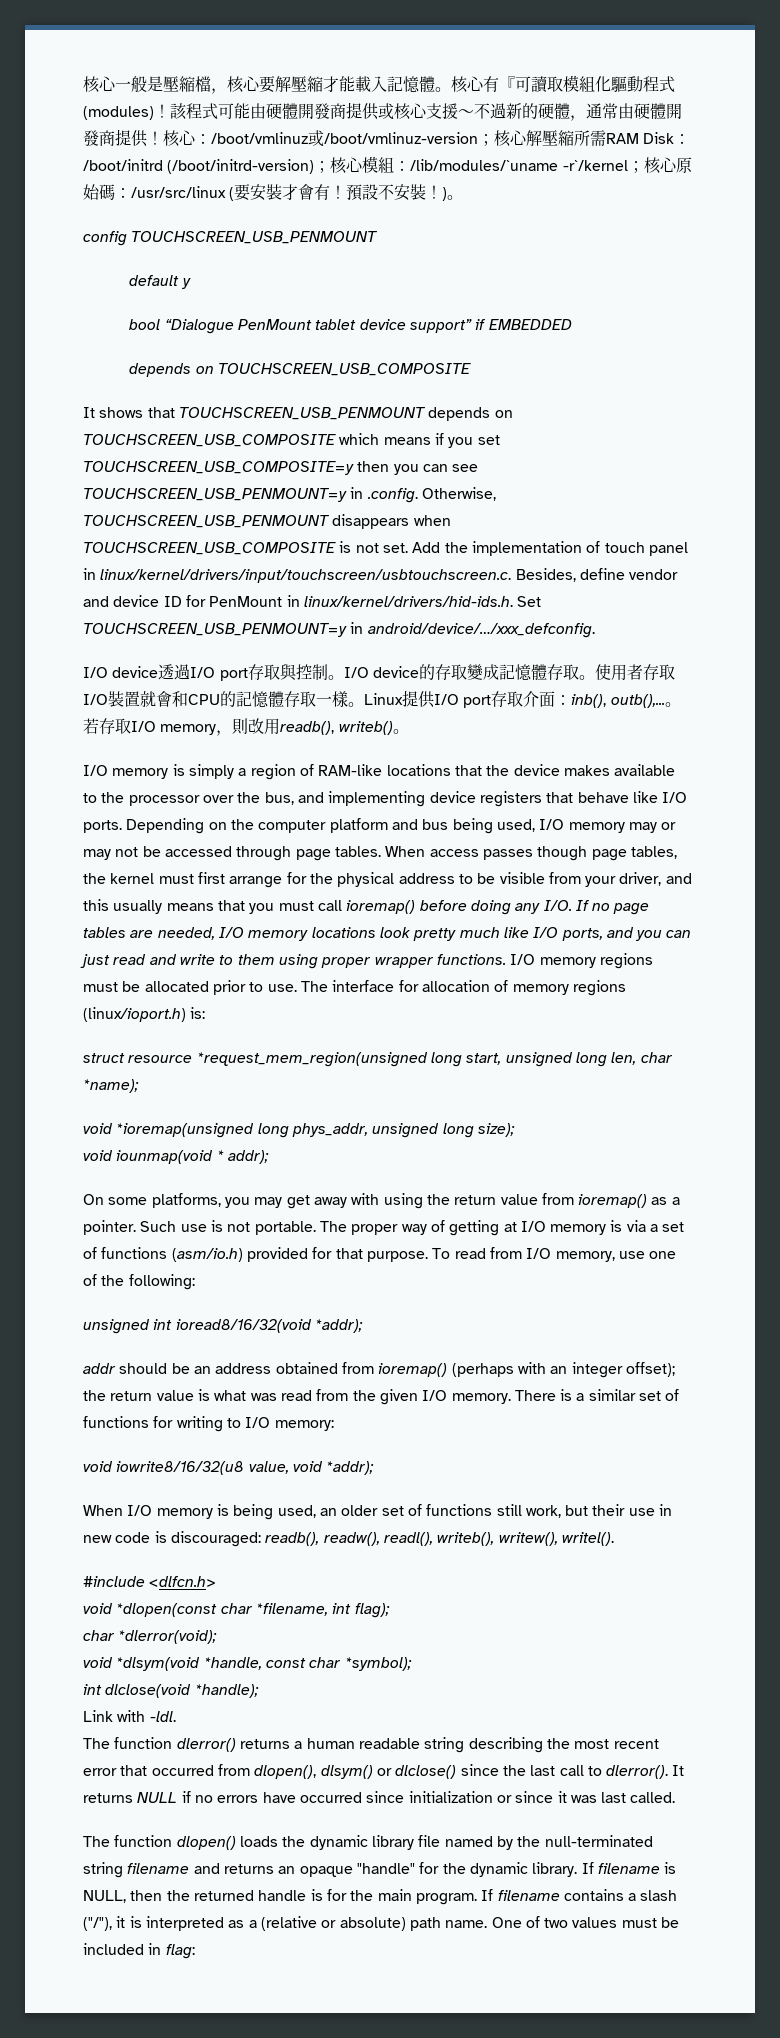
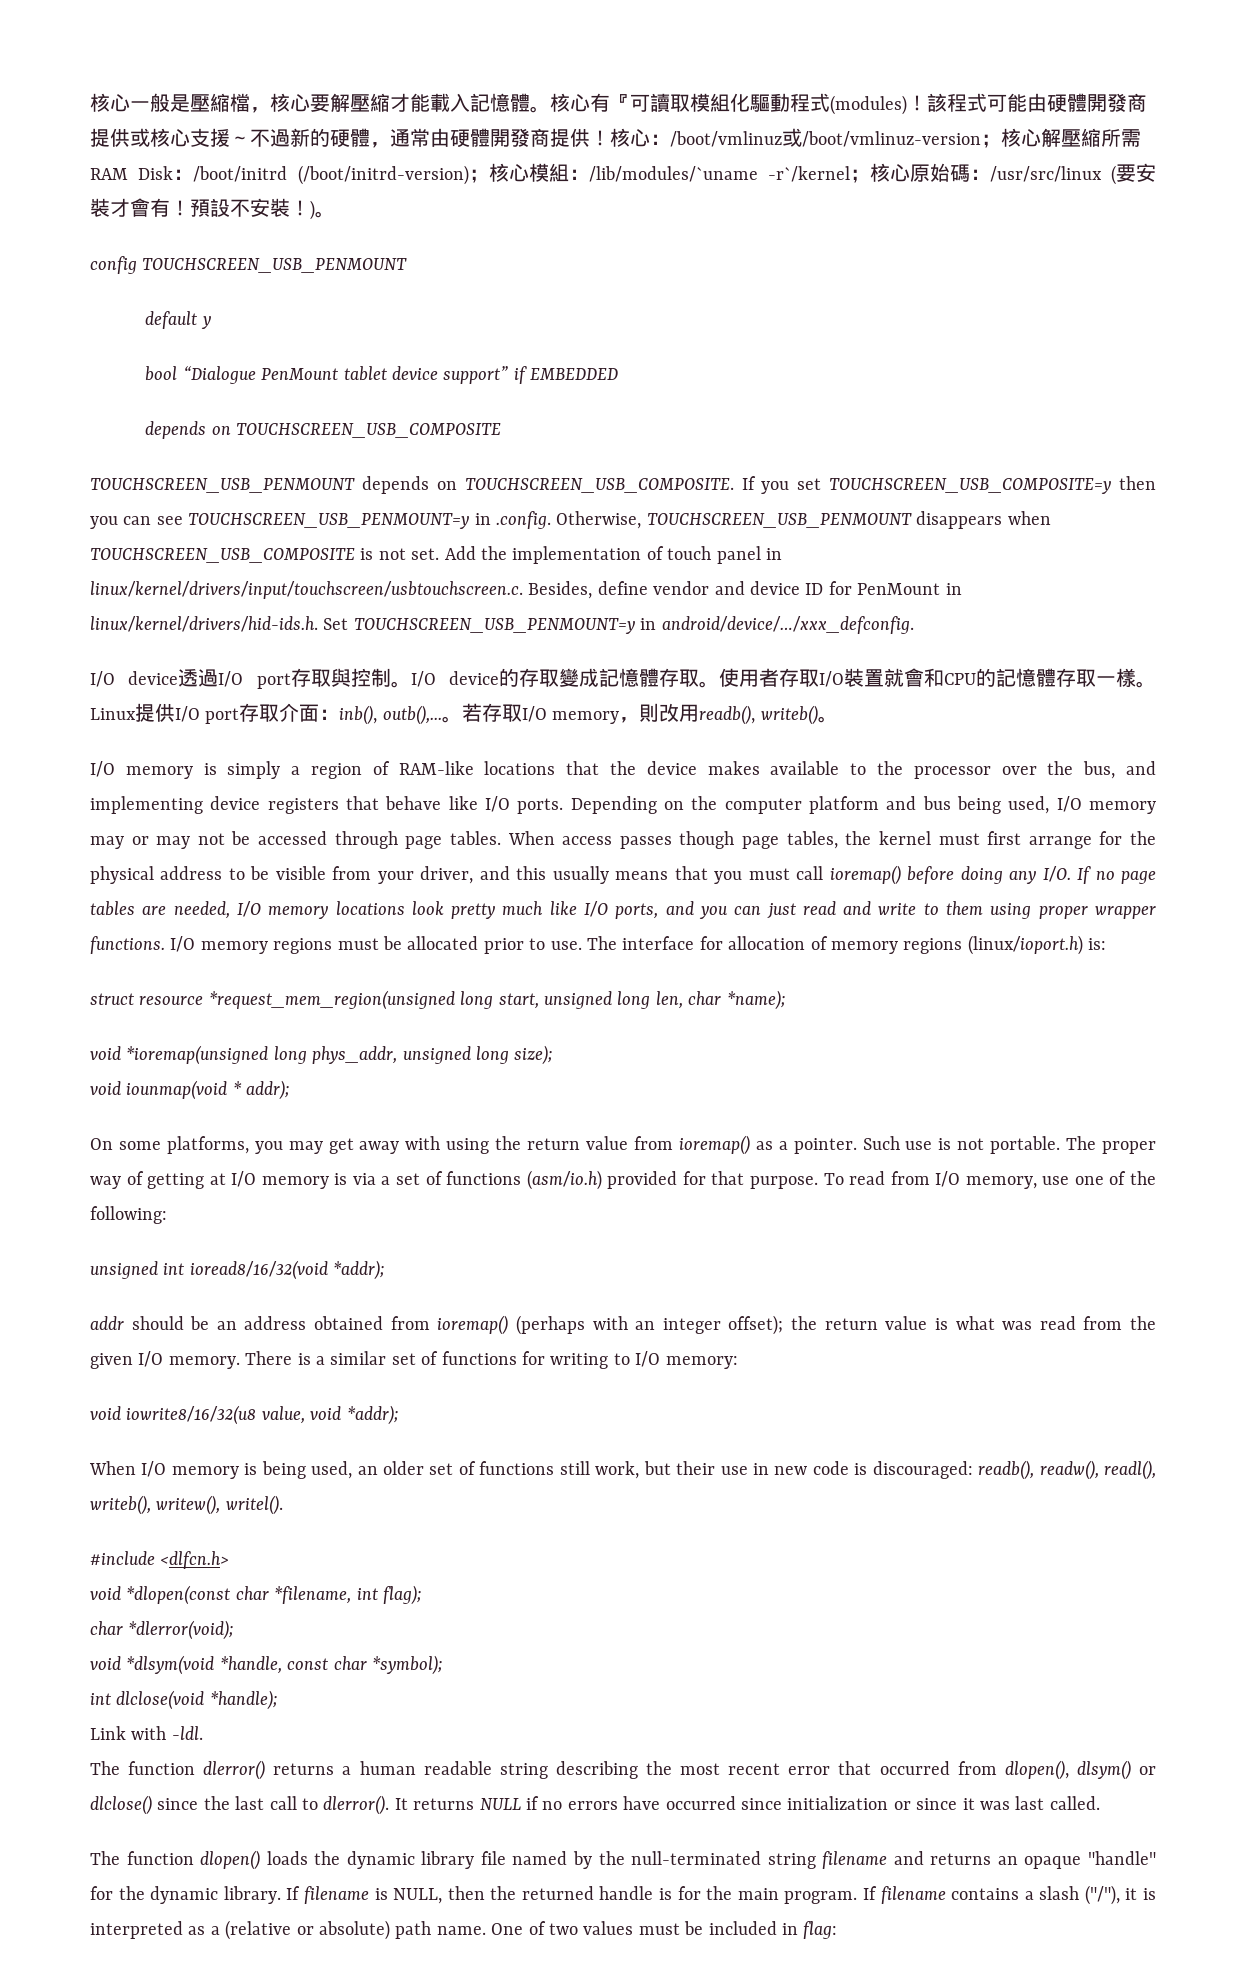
- It shows that TOUCHSCREEN_USB_PENMOUNT depends on TOUCHSCREEN_USB_COMPOSITE which means if you set TOUCHSCREEN_USB_COMPOSITE=y then you can see TOUCHSCREEN_USB_PENMOUNT=y in .config. Otherwise, TOUCHSCREEN_USB_PENMOUNT disappears when TOUCHSCREEN_USB_COMPOSITE is not set.
+ TOUCHSCREEN_USB_PENMOUNT depends on TOUCHSCREEN_USB_COMPOSITE. If you set TOUCHSCREEN_USB_COMPOSITE=y then you can see TOUCHSCREEN_USB_PENMOUNT=y in .config. Otherwise, TOUCHSCREEN_USB_PENMOUNT disappears when TOUCHSCREEN_USB_COMPOSITE is not set.

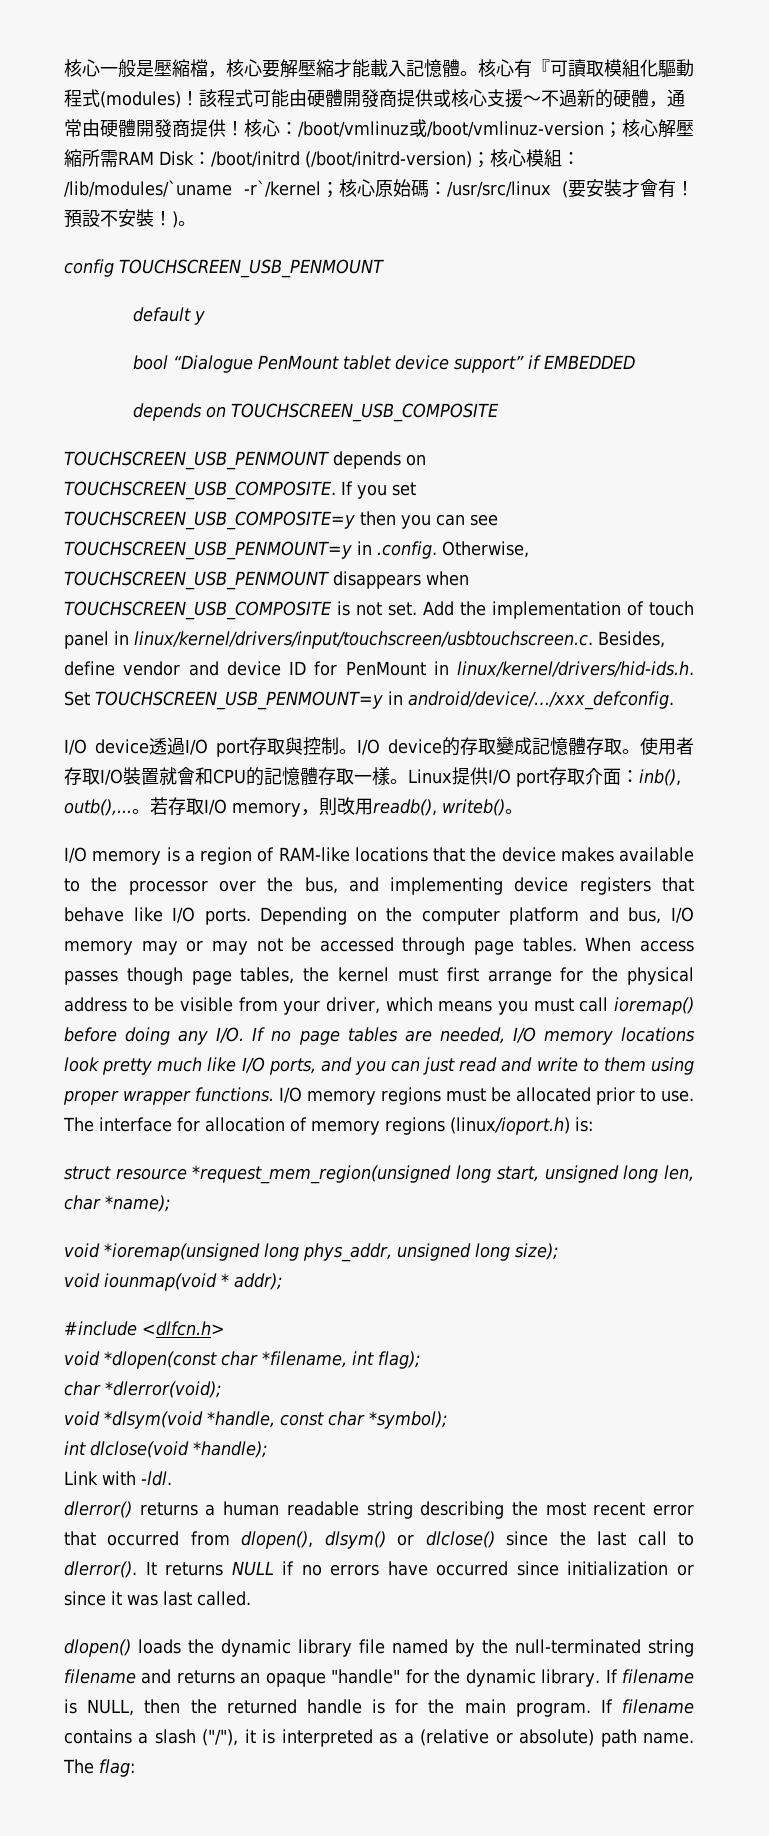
- I/O memory is simply a region of RAM-like locations that the device makes available to the processor over the bus, and implementing device registers that behave like I/O ports.
+ I/O memory is a region of RAM-like locations that the device makes available to the processor over the bus, and implementing device registers that behave like I/O ports.
- Depending on the computer platform and bus being used, I/O memory may or may not be accessed through page tables.
+ Depending on the computer platform and bus, I/O memory may or may not be accessed through page tables.
- When access passes though page tables, the kernel must first arrange for the physical address to be visible from your driver, and this usually means that you must call ioremap() before doing any I/O. If no page tables are needed, I/O memory locations look pretty much like I/O ports, and you can just read and write to them using proper wrapper functions.
+ When access passes though page tables, the kernel must first arrange for the physical address to be visible from your driver, which means you must call ioremap() before doing any I/O. If no page tables are needed, I/O memory locations look pretty much like I/O ports, and you can just read and write to them using proper wrapper functions.
- On some platforms, you may get away with using the return value from ioremap() as a pointer. Such use is not portable. The proper way of getting at I/O memory is via a set of functions (asm/io.h) provided for that purpose. To read from I/O memory, use one of the following:
- unsigned int ioread8/16/32(void *addr);
- addr should be an address obtained from ioremap() (perhaps with an integer offset); the return value is what was read from the given I/O memory. There is a similar set of functions for writing to I/O memory:
- void iowrite8/16/32(u8 value, void *addr);
- When I/O memory is being used, an older set of functions still work, but their use in new code is discouraged: readb(), readw(), readl(), writeb(), writew(), writel().
- The function dlerror() returns a human readable string describing the most recent error that occurred from dlopen(), dlsym() or dlclose() since the last call to dlerror().
+ dlerror() returns a human readable string describing the most recent error that occurred from dlopen(), dlsym() or dlclose() since the last call to dlerror().
- The function dlopen() loads the dynamic library file named by the null-terminated string filename and returns an opaque "handle" for the dynamic library.
+ dlopen() loads the dynamic library file named by the null-terminated string filename and returns an opaque "handle" for the dynamic library.
- One of two values must be included in flag:
+ The flag:

